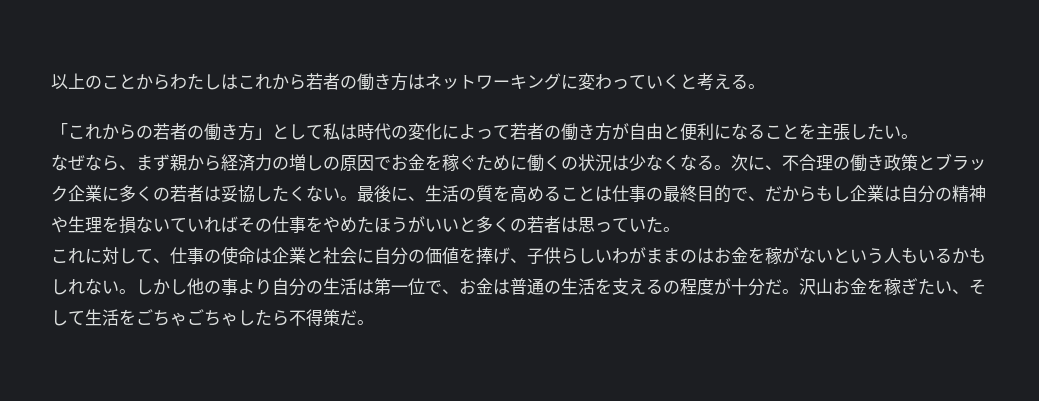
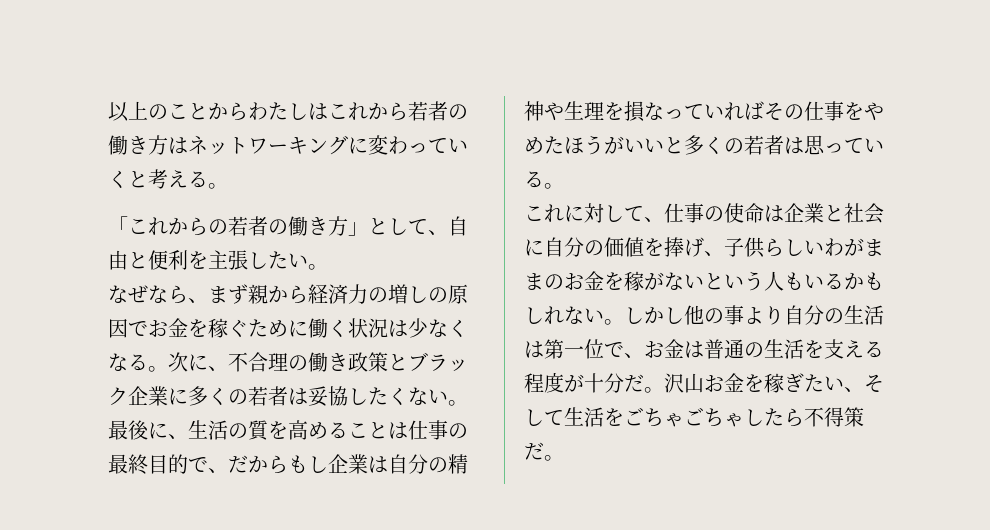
- 「これからの若者の働き方」として私は時代の変化によって若者の働き方が自由と便利になることを主張したい。
+ 「これからの若者の働き方」として、自由と便利を主張したい。
- なぜなら、まず親から経済力の増しの原因でお金を稼ぐために働くの状況は少なくなる。
+ なぜなら、まず親から経済力の増しの原因でお金を稼ぐために働く状況は少なくなる。
- 最後に、生活の質を高めることは仕事の最終目的で、だからもし企業は自分の精神や生理を損ないていればその仕事をやめたほうがいいと多くの若者は思っていた。
+ 最後に、生活の質を高めることは仕事の最終目的で、だからもし企業は自分の精神や生理を損なっていればその仕事をやめたほうがいいと多くの若者は思っている。
- これに対して、仕事の使命は企業と社会に自分の価値を捧げ、子供らしいわがままのはお金を稼がないという人もいるかもしれない。
+ これに対して、仕事の使命は企業と社会に自分の価値を捧げ、子供らしいわがままのお金を稼がないという人もいるかもしれない。
- しかし他の事より自分の生活は第一位で、お金は普通の生活を支えるの程度が十分だ。
+ しかし他の事より自分の生活は第一位で、お金は普通の生活を支える程度が十分だ。

